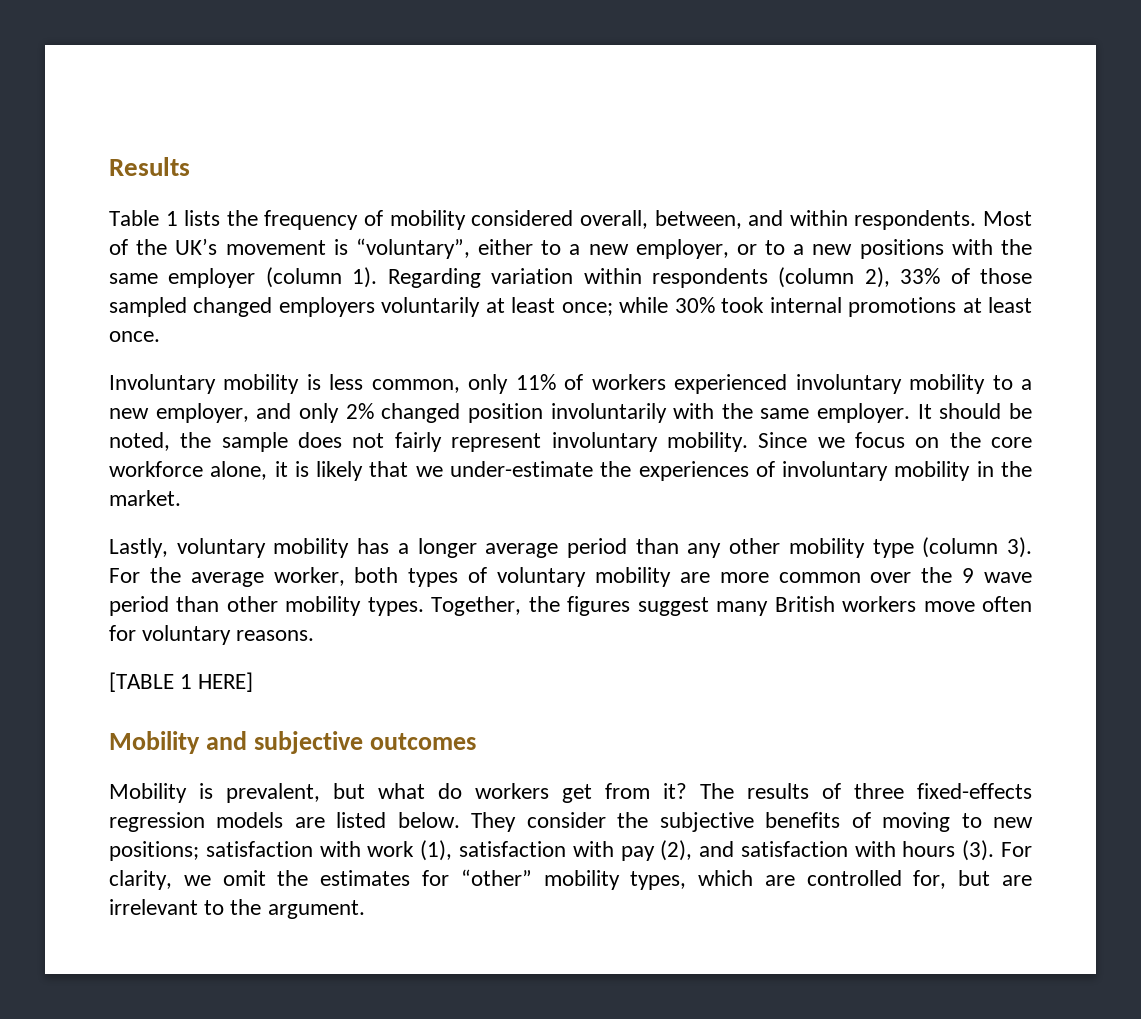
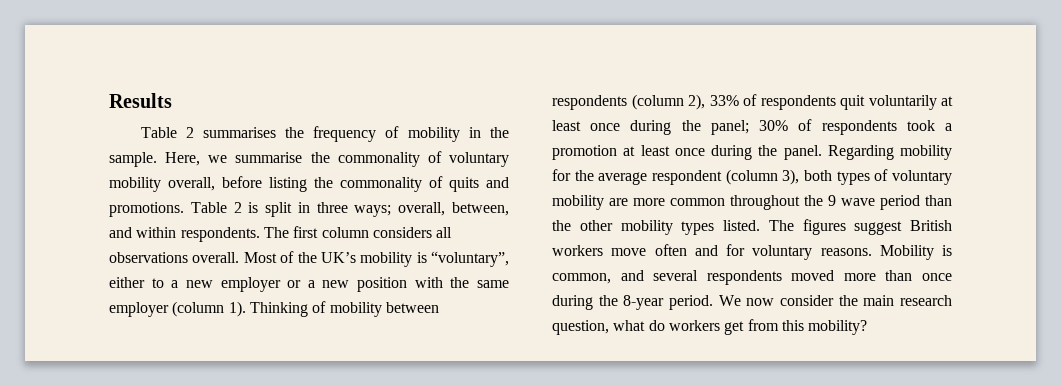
- Table 1 lists the frequency of mobility considered overall, between, and within respondents.
+ Table 2 summarises the frequency of mobility in the sample. Here, we summarise the commonality of voluntary mobility overall, before listing the commonality of quits and promotions. Table 2 is split in three ways; overall, between, and within respondents.
+ The first column considers all observations overall.
- Most of the UK’s movement is “voluntary”, either to a new employer, or to a new positions with the same employer (column 1).
+ Most of the UK’s mobility is “voluntary”, either to a new employer or a new position with the same employer (column 1).
- Regarding variation within respondents (column 2), 33% of those sampled changed employers voluntarily at least once; while 30% took internal promotions at least once.
- Involuntary mobility is less common, only 11% of workers experienced involuntary mobility to a new employer, and only 2% changed position involuntarily with the same employer. It should be noted, the sample does not fairly represent involuntary mobility. Since we focus on the core workforce alone, it is likely that we under-estimate the experiences of involuntary mobility in the market.
- Lastly, voluntary mobility has a longer average period than any other mobility type (column 3). For the average worker, both types of voluntary mobility are more common over the 9 wave period than other mobility types. Together, the figures suggest many British workers move often for voluntary reasons.
- [TABLE 1 HERE]
- Mobility and subjective outcomes
- Mobility is prevalent, but what do workers get from it? The results of three fixed-effects regression models are listed below. They consider the subjective benefits of moving to new positions; satisfaction with work (1), satisfaction with pay (2), and satisfaction with hours (3). For clarity, we omit the estimates for “other” mobility types, which are controlled for, but are irrelevant to the argument.
+ Thinking of mobility between respondents (column 2), 33% of respondents quit voluntarily at least once during the panel; 30% of respondents took a promotion at least once during the panel. Regarding mobility for the average respondent (column 3), both types of voluntary mobility are more common throughout the 9 wave period than the other mobility types listed. The figures suggest British workers move often and for voluntary reasons. Mobility is common, and several respondents moved more than once during the 8-year period. We now consider the main research question, what do workers get from this mobility?

